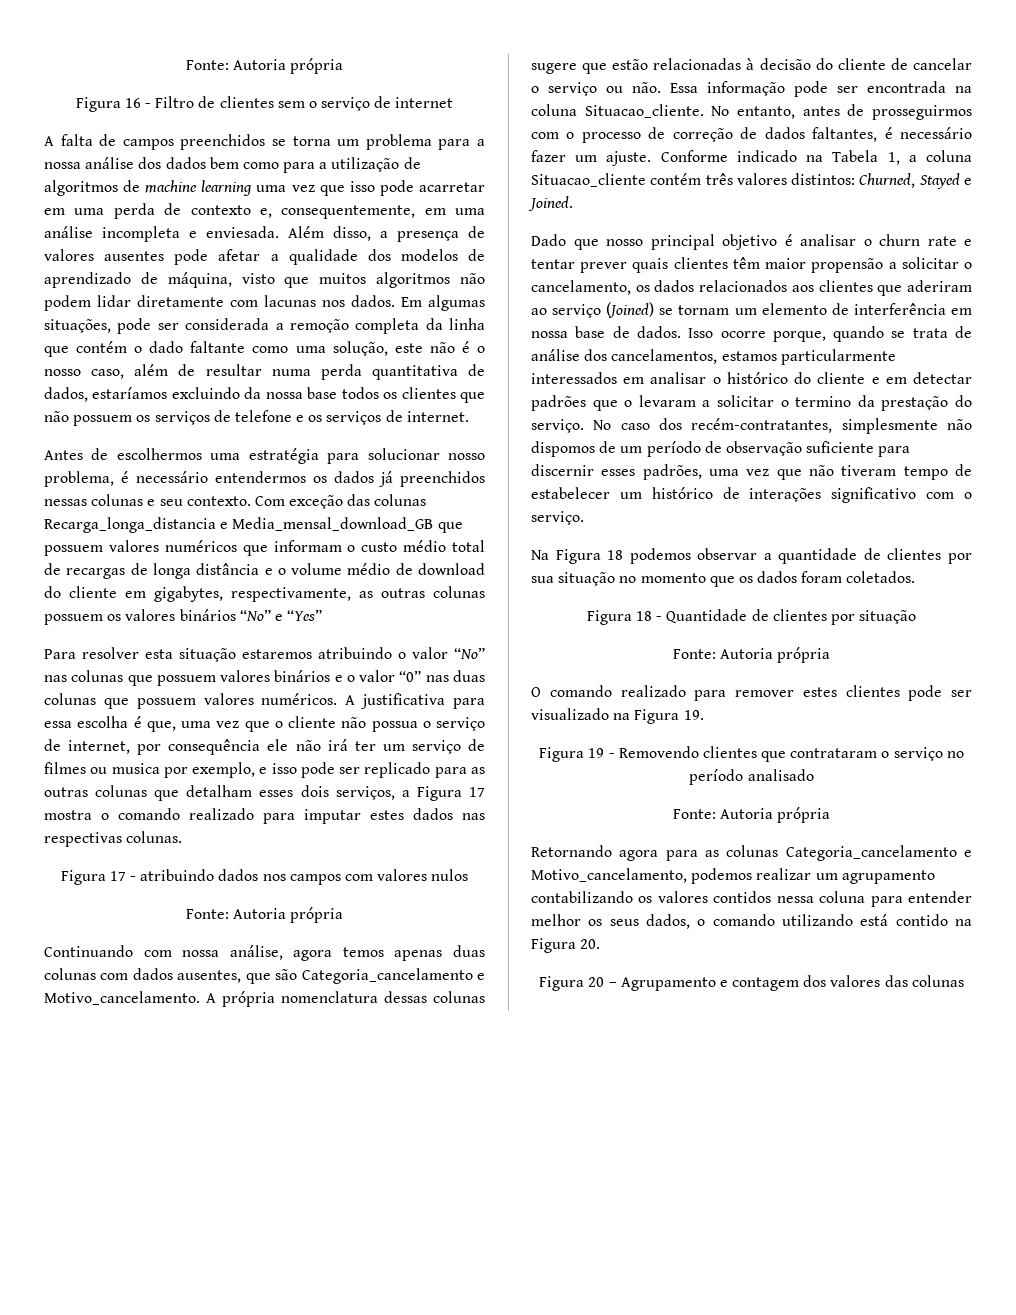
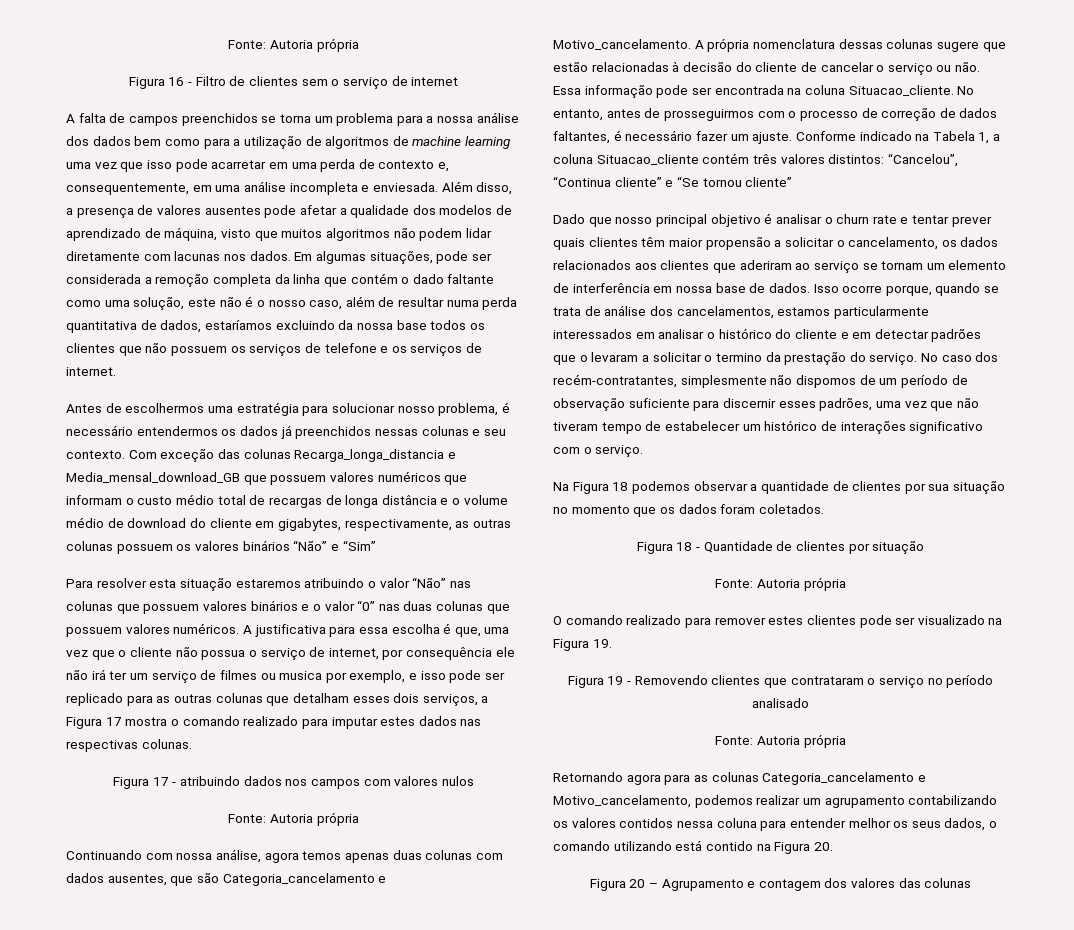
- Com exceção das colunas Recarga_longa_distancia e Media_mensal_download_GB que possuem valores numéricos que informam o custo médio total de recargas de longa distância e o volume médio de download do cliente em gigabytes, respectivamente, as outras colunas possuem os valores binários “No” e “Yes”
+ Com exceção das colunas Recarga_longa_distancia e Media_mensal_download_GB que possuem valores numéricos que informam o custo médio total de recargas de longa distância e o volume médio de download do cliente em gigabytes, respectivamente, as outras colunas possuem os valores binários “Não” e “Sim”
- Para resolver esta situação estaremos atribuindo o valor “No” nas colunas que possuem valores binários e o valor “0” nas duas colunas que possuem valores numéricos.
+ Para resolver esta situação estaremos atribuindo o valor “Não” nas colunas que possuem valores binários e o valor “0” nas duas colunas que possuem valores numéricos.
- Conforme indicado na Tabela 1, a coluna Situacao_cliente contém três valores distintos: Churned, Stayed e Joined.
+ Conforme indicado na Tabela 1, a coluna Situacao_cliente contém três valores distintos: “Cancelou”, “Continua cliente” e “Se tornou cliente”
- Dado que nosso principal objetivo é analisar o churn rate e tentar prever quais clientes têm maior propensão a solicitar o cancelamento, os dados relacionados aos clientes que aderiram ao serviço (Joined) se tornam um elemento de interferência em nossa base de dados.
+ Dado que nosso principal objetivo é analisar o churn rate e tentar prever quais clientes têm maior propensão a solicitar o cancelamento, os dados relacionados aos clientes que aderiram ao serviço se tornam um elemento de interferência em nossa base de dados.

